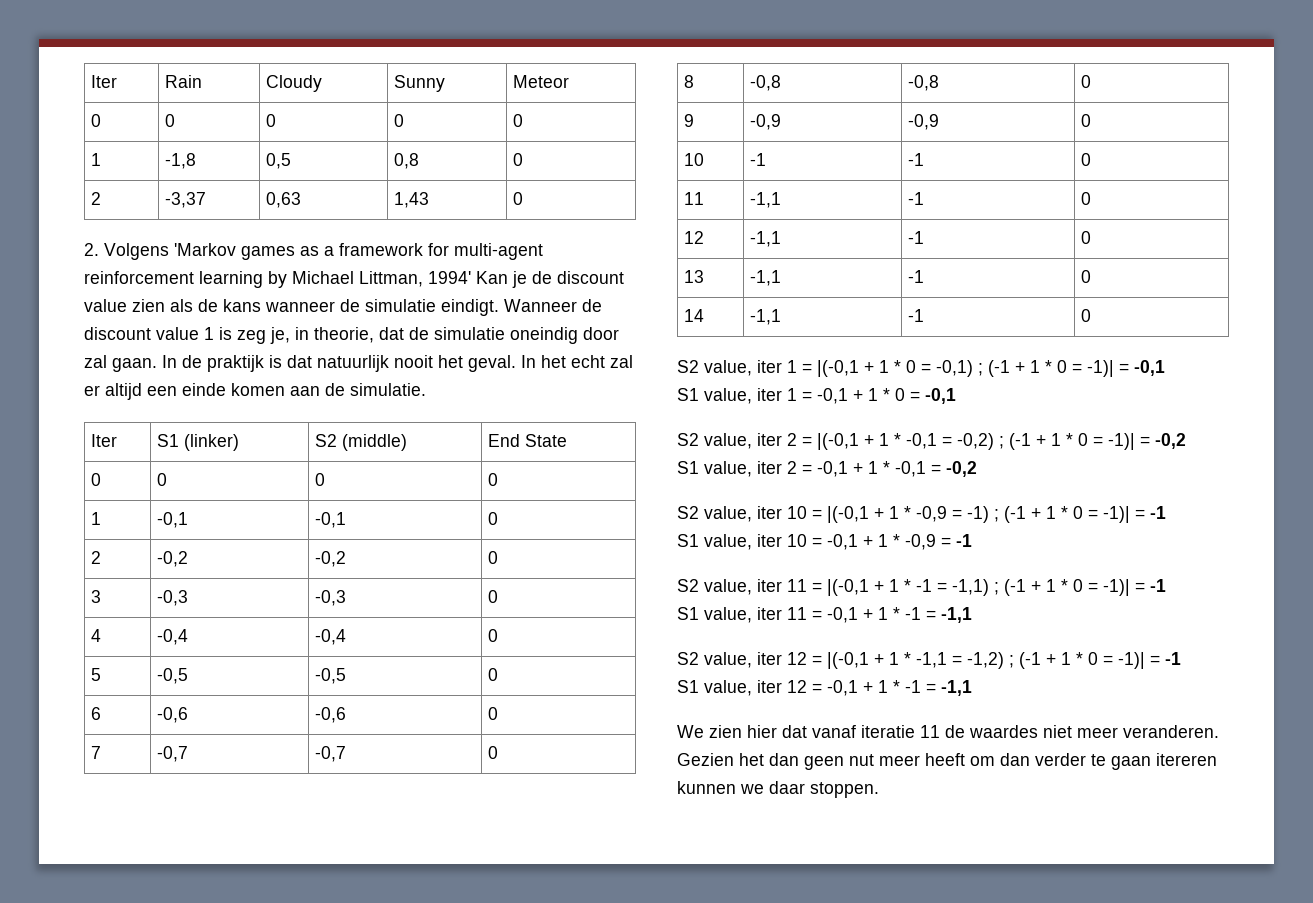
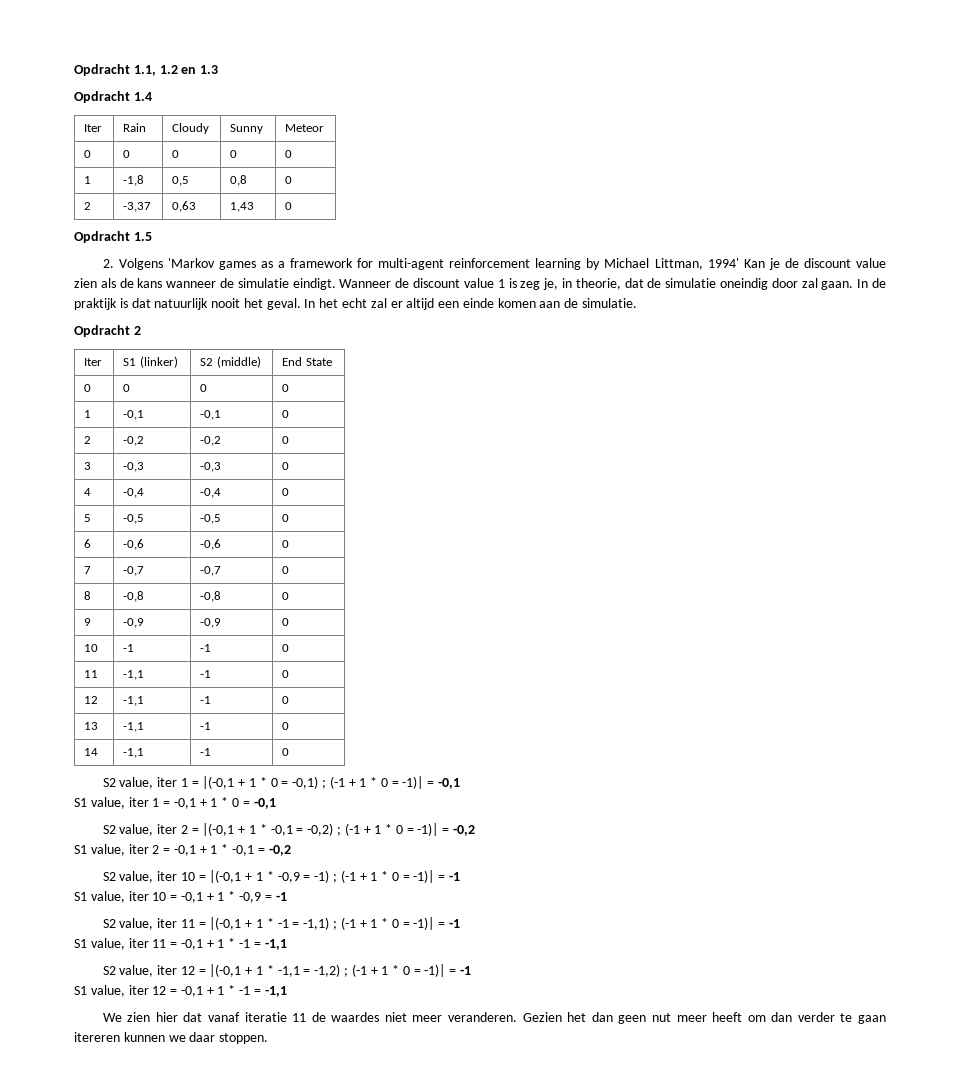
+ Opdracht 1.1, 1.2 en 1.3
+ Opdracht 1.4
+ Opdracht 1.5
+ Opdracht 2

